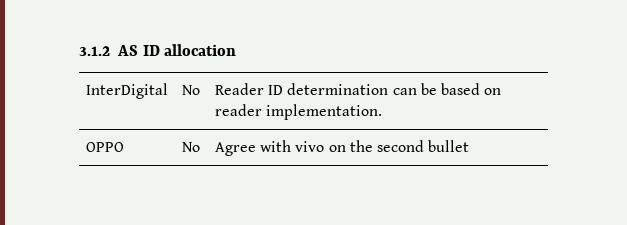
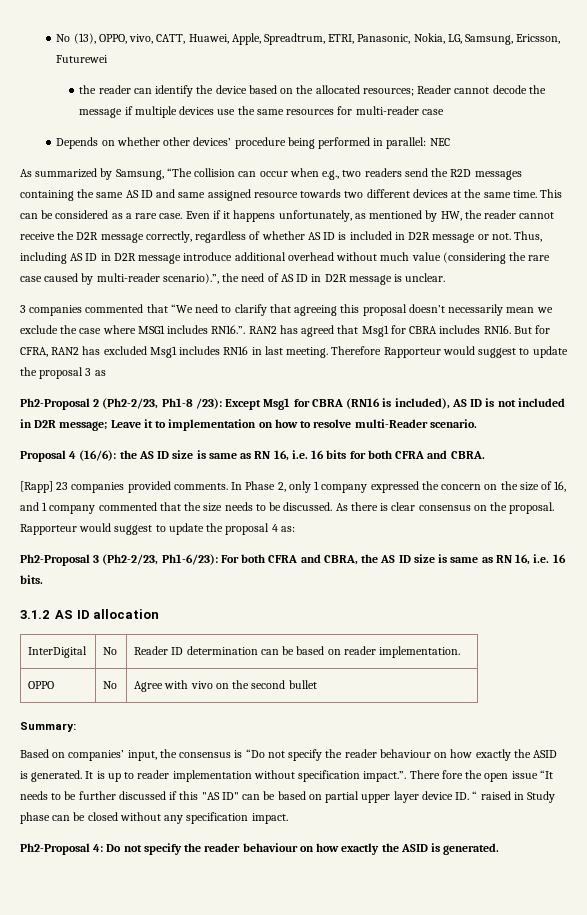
+ No (13), OPPO, vivo, CATT, Huawei, Apple, Spreadtrum, ETRI, Panasonic, Nokia, LG, Samsung, Ericsson, Futurewei
+ the reader can identify the device based on the allocated resources; Reader cannot decode the message if multiple devices use the same resources for multi-reader case
+ Depends on whether other devices’ procedure being performed in parallel: NEC
+ As summarized by Samsung, “The collision can occur when e.g., two readers send the R2D messages containing the same AS ID and same assigned resource towards two different devices at the same time. This can be considered as a rare case. Even if it happens unfortunately, as mentioned by HW, the reader cannot receive the D2R message correctly, regardless of whether AS ID is included in D2R message or not. Thus, including AS ID in D2R message introduce additional overhead without much value (considering the rare case caused by multi-reader scenario).”, the need of AS ID in D2R message is unclear.
+ 3 companies commented that “We need to clarify that agreeing this proposal doesn’t necessarily mean we exclude the case where MSG1 includes RN16.”. RAN2 has agreed that Msg1 for CBRA includes RN16. But for CFRA, RAN2 has excluded Msg1 includes RN16 in last meeting. Therefore Rapporteur would suggest to update the proposal 3 as
+ Ph2-Proposal 2 (Ph2-2/23, Ph1-8 /23): Except Msg1 for CBRA (RN16 is included), AS ID is not included in D2R message; Leave it to implementation on how to resolve multi-Reader scenario.
+ Proposal 4 (16/6): the AS ID size is same as RN 16, i.e. 16 bits for both CFRA and CBRA.
+ [Rapp] 23 companies provided comments. In Phase 2, only 1 company expressed the concern on the size of 16, and 1 company commented that the size needs to be discussed. As there is clear consensus on the proposal. Rapporteur would suggest to update the proposal 4 as:
+ Ph2-Proposal 3 (Ph2-2/23, Ph1-6/23): For both CFRA and CBRA, the AS ID size is same as RN 16, i.e. 16 bits.
+ Summary:
+ Based on companies’ input, the consensus is “Do not specify the reader behaviour on how exactly the ASID is generated. It is up to reader implementation without specification impact.”. There fore the open issue “It needs to be further discussed if this "AS ID" can be based on partial upper layer device ID. “ raised in Study phase can be closed without any specification impact.
+ Ph2-Proposal 4: Do not specify the reader behaviour on how exactly the ASID is generated.

